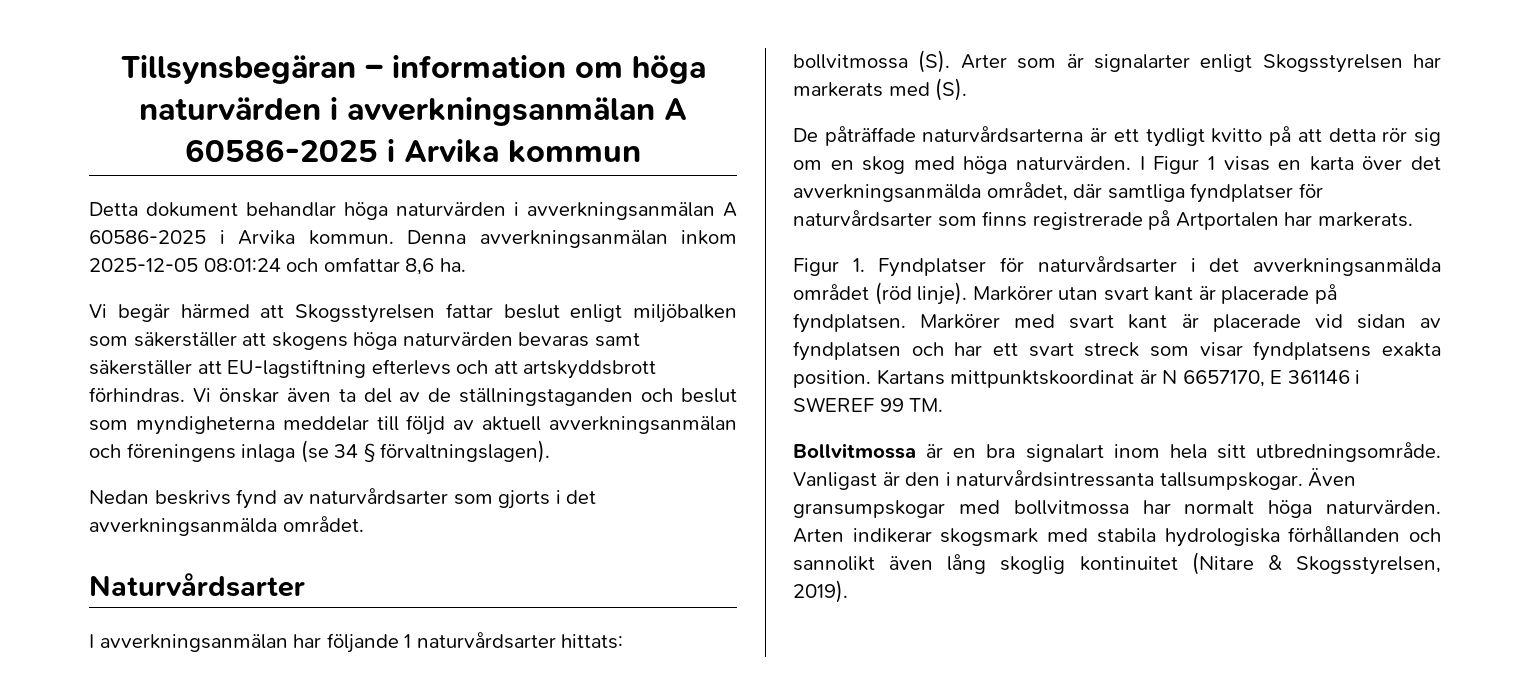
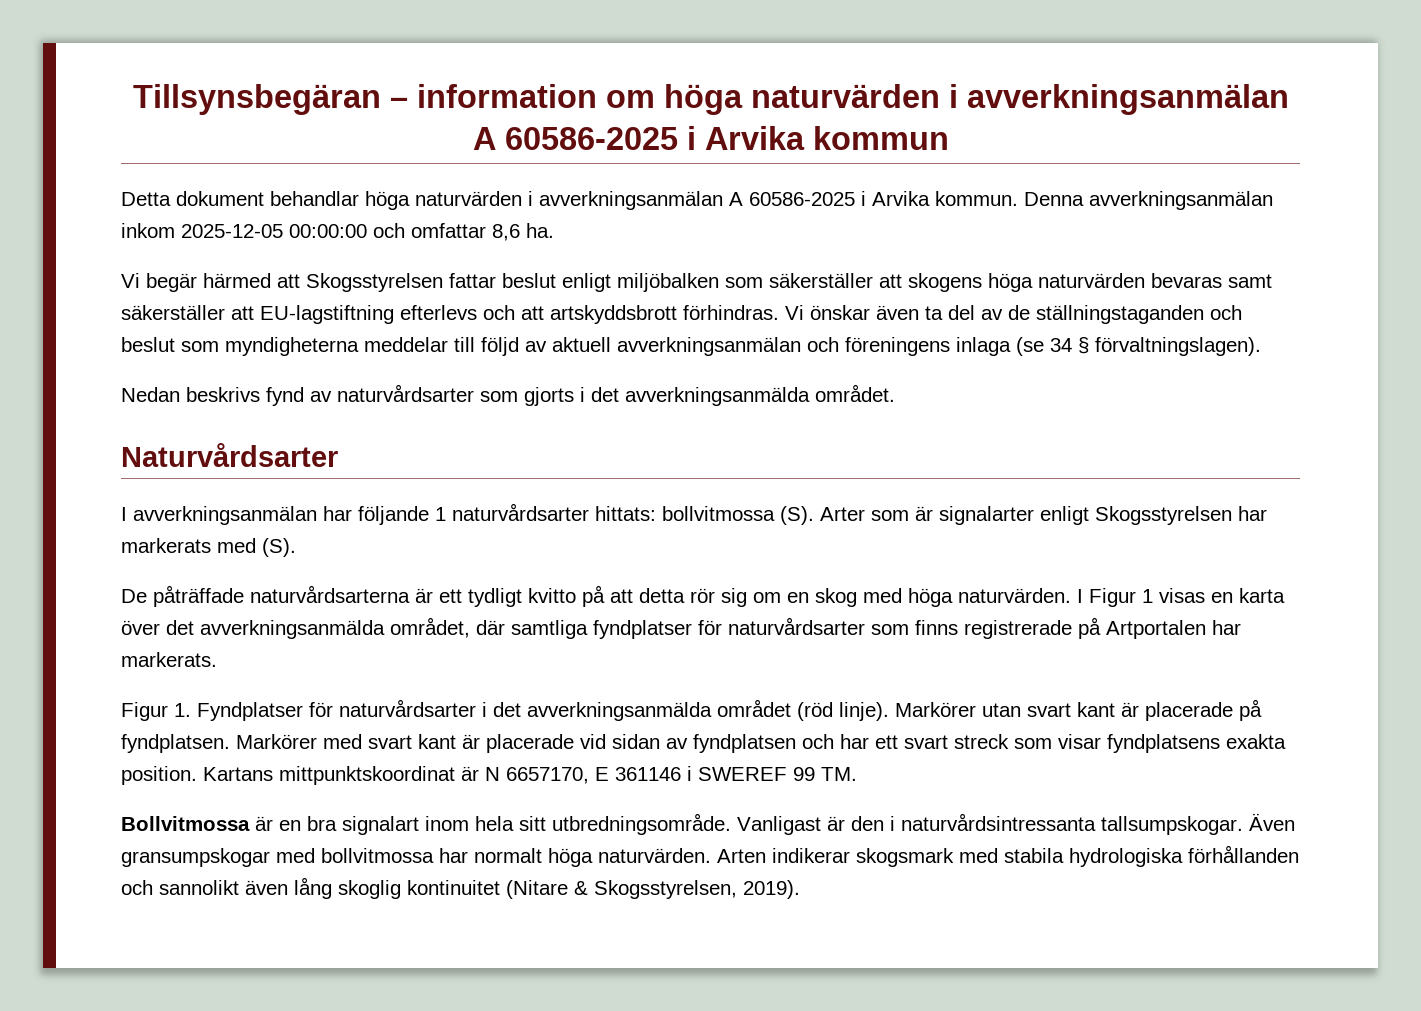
- Denna avverkningsanmälan inkom 2025-12-05 08:01:24 och omfattar 8,6 ha.
+ Denna avverkningsanmälan inkom 2025-12-05 00:00:00 och omfattar 8,6 ha.

